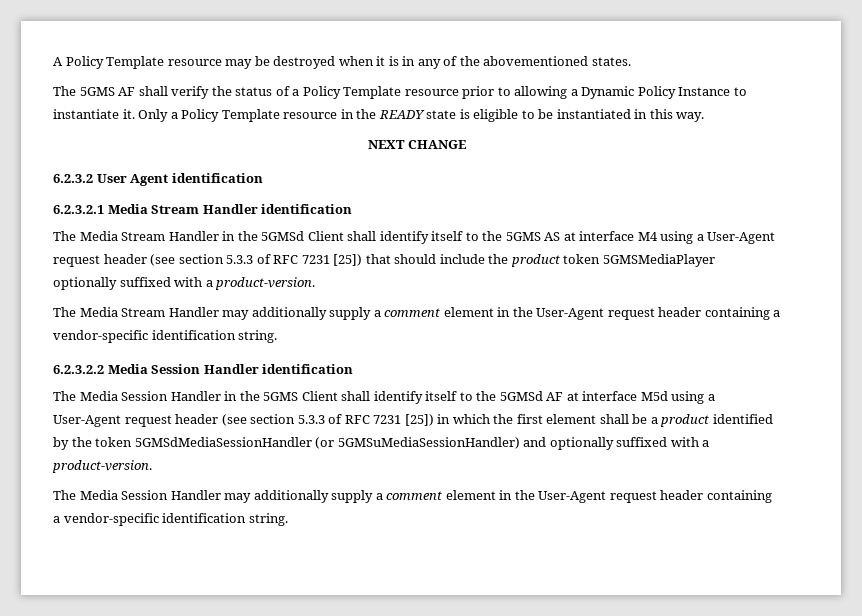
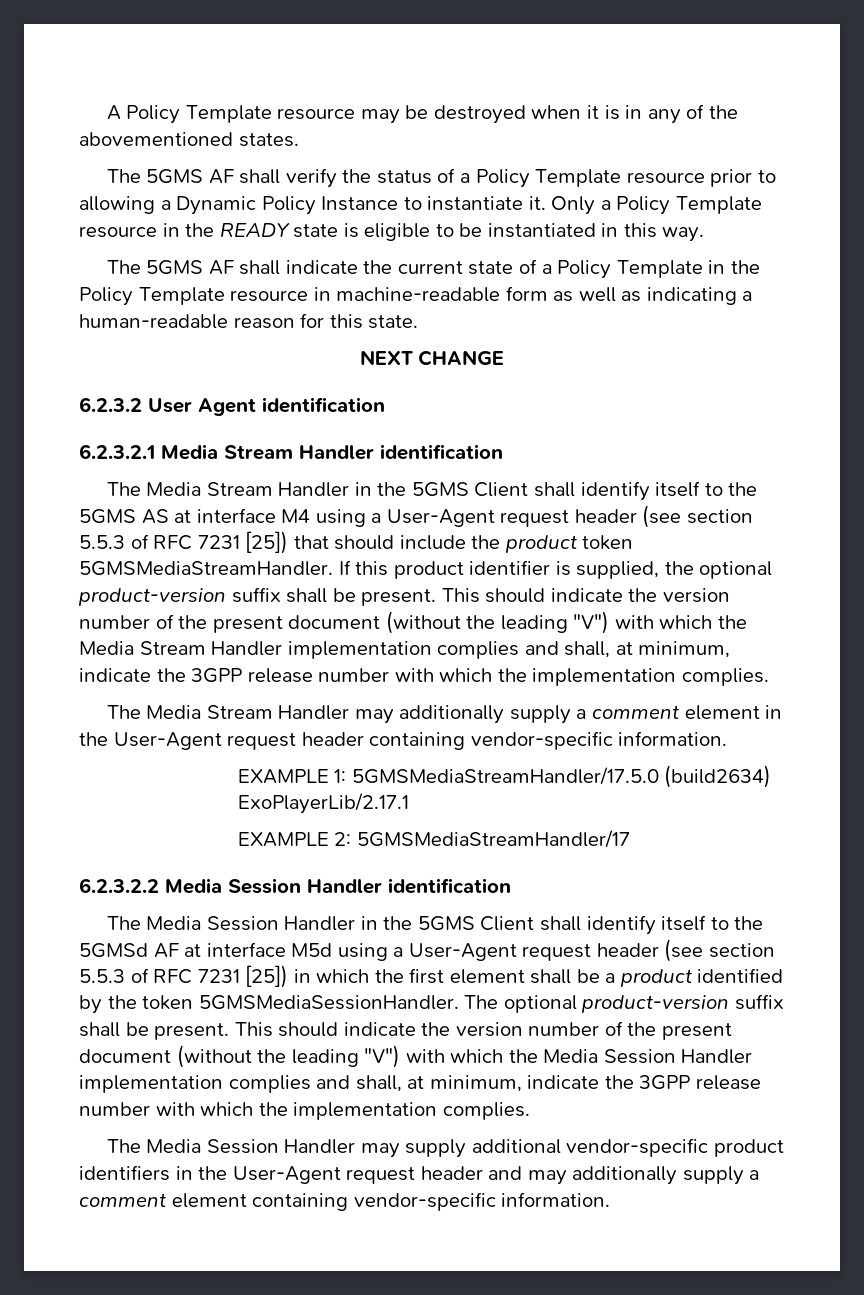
+ The 5GMS AF shall indicate the current state of a Policy Template in the Policy Template resource in machine-readable form as well as indicating a human-readable reason for this state.
- The Media Stream Handler in the 5GMSd Client shall identify itself to the 5GMS AS at interface M4 using a User-Agent request header (see section 5.3.3 of RFC 7231 [25]) that should include the product token 5GMSMediaPlayer optionally suffixed with a product-version.
+ The Media Stream Handler in the 5GMS Client shall identify itself to the 5GMS AS at interface M4 using a User-Agent request header (see section 5.5.3 of RFC 7231 [25]) that should include the product token 5GMSMediaStreamHandler. If this product identifier is supplied, the optional product-version suffix shall be present. This should indicate the version number of the present document (without the leading "V") with which the Media Stream Handler implementation complies and shall, at minimum, indicate the 3GPP release number with which the implementation complies.
- The Media Stream Handler may additionally supply a comment element in the User-Agent request header containing a vendor-specific identification string.
+ The Media Stream Handler may additionally supply a comment element in the User-Agent request header containing vendor-specific information.
+ EXAMPLE 1: 5GMSMediaStreamHandler/17.5.0 (build2634) ExoPlayerLib/2.17.1
+ EXAMPLE 2: 5GMSMediaStreamHandler/17
- The Media Session Handler in the 5GMS Client shall identify itself to the 5GMSd AF at interface M5d using a User-Agent request header (see section 5.3.3 of RFC 7231 [25]) in which the first element shall be a product identified by the token 5GMSdMediaSessionHandler (or 5GMSuMediaSessionHandler) and optionally suffixed with a product-version.
+ The Media Session Handler in the 5GMS Client shall identify itself to the 5GMSd AF at interface M5d using a User-Agent request header (see section 5.5.3 of RFC 7231 [25]) in which the first element shall be a product identified by the token 5GMSMediaSessionHandler. The optional product-version suffix shall be present. This should indicate the version number of the present document (without the leading "V") with which the Media Session Handler implementation complies and shall, at minimum, indicate the 3GPP release number with which the implementation complies.
- The Media Session Handler may additionally supply a comment element in the User-Agent request header containing a vendor-specific identification string.
+ The Media Session Handler may supply additional vendor-specific product identifiers in the User-Agent request header and may additionally supply a comment element containing vendor-specific information.

